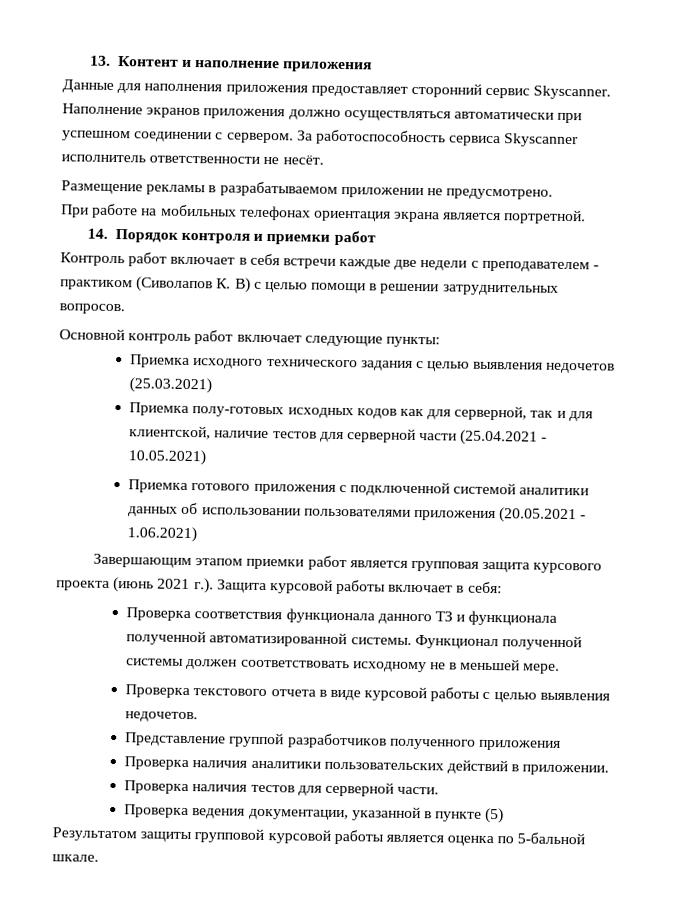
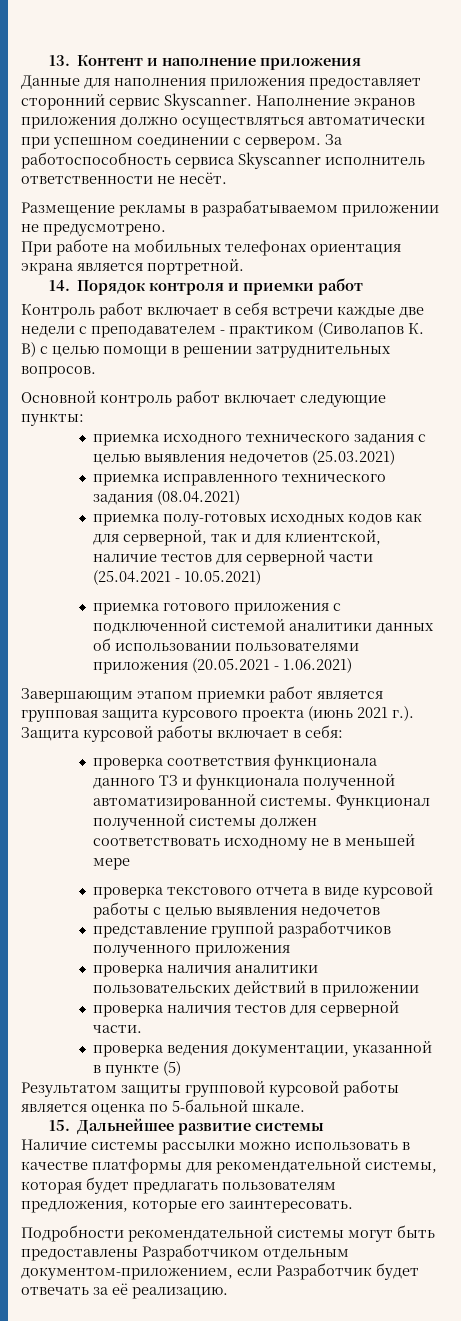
- Приемка исходного технического задания с целью выявления недочетов (25.03.2021)
+ приемка исходного технического задания с целью выявления недочетов (25.03.2021)
- Приемка полу-готовых исходных кодов как для серверной, так и для клиентской, наличие тестов для серверной части (25.04.2021 - 10.05.2021)
+ приемка исправленного технического задания (08.04.2021)
+ приемка полу-готовых исходных кодов как для серверной, так и для клиентской, наличие тестов для серверной части (25.04.2021 - 10.05.2021)
- Приемка готового приложения с подключенной системой аналитики данных об использовании пользователями приложения (20.05.2021 - 1.06.2021)
+ приемка готового приложения с подключенной системой аналитики данных об использовании пользователями приложения (20.05.2021 - 1.06.2021)
- Проверка соответствия функционала данного ТЗ и функционала полученной автоматизированной системы.
+ проверка соответствия функционала данного ТЗ и функционала полученной автоматизированной системы.
- Функционал полученной системы должен соответствовать исходному не в меньшей мере.
- Проверка текстового отчета в виде курсовой работы с целью выявления недочетов.
- Представление группой разработчиков полученного приложения
+ Функционал полученной системы должен соответствовать исходному не в меньшей мере
+ проверка текстового отчета в виде курсовой работы с целью выявления недочетов
+ представление группой разработчиков полученного приложения
- Проверка наличия аналитики пользовательских действий в приложении.
- Проверка наличия тестов для серверной части.
+ проверка наличия аналитики пользовательских действий в приложении
+ проверка наличия тестов для серверной части.
- Проверка ведения документации, указанной в пункте (5)
+ проверка ведения документации, указанной в пункте (5)
+ 15. Дальнейшее развитие системы
+ Наличие системы рассылки можно использовать в качестве платформы для рекомендательной системы, которая будет предлагать пользователям предложения, которые его заинтересовать.
+ Подробности рекомендательной системы могут быть предоставлены Разработчиком отдельным документом-приложением, если Разработчик будет отвечать за её реализацию.

